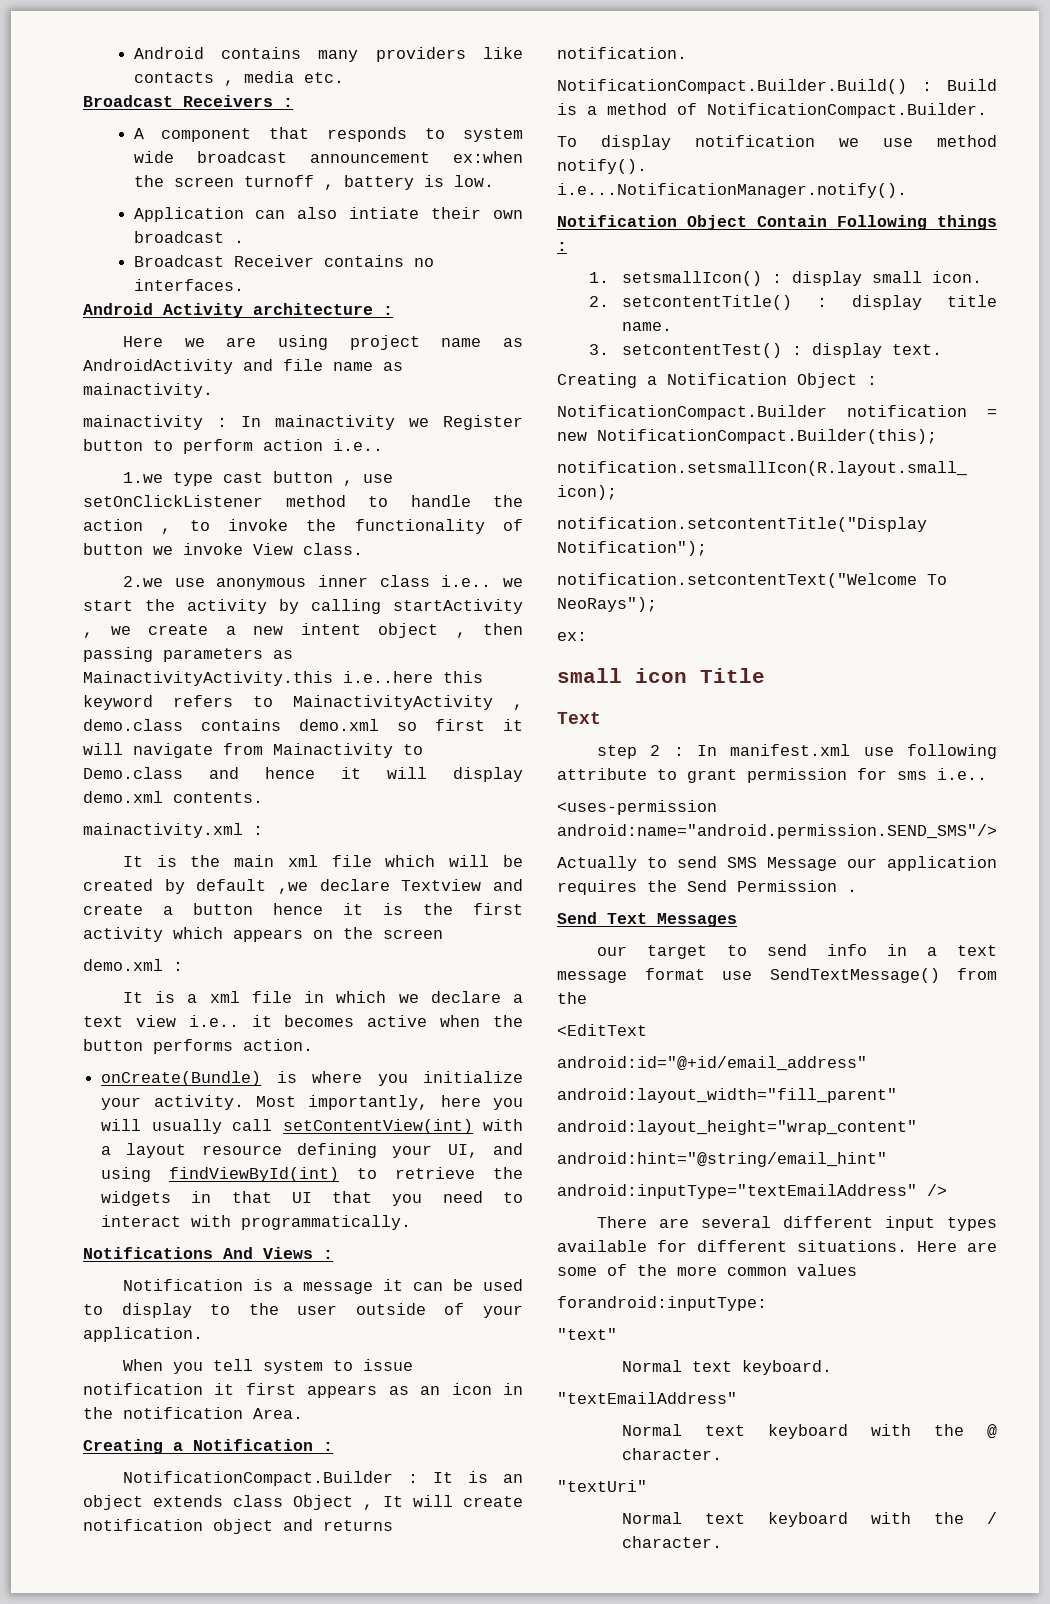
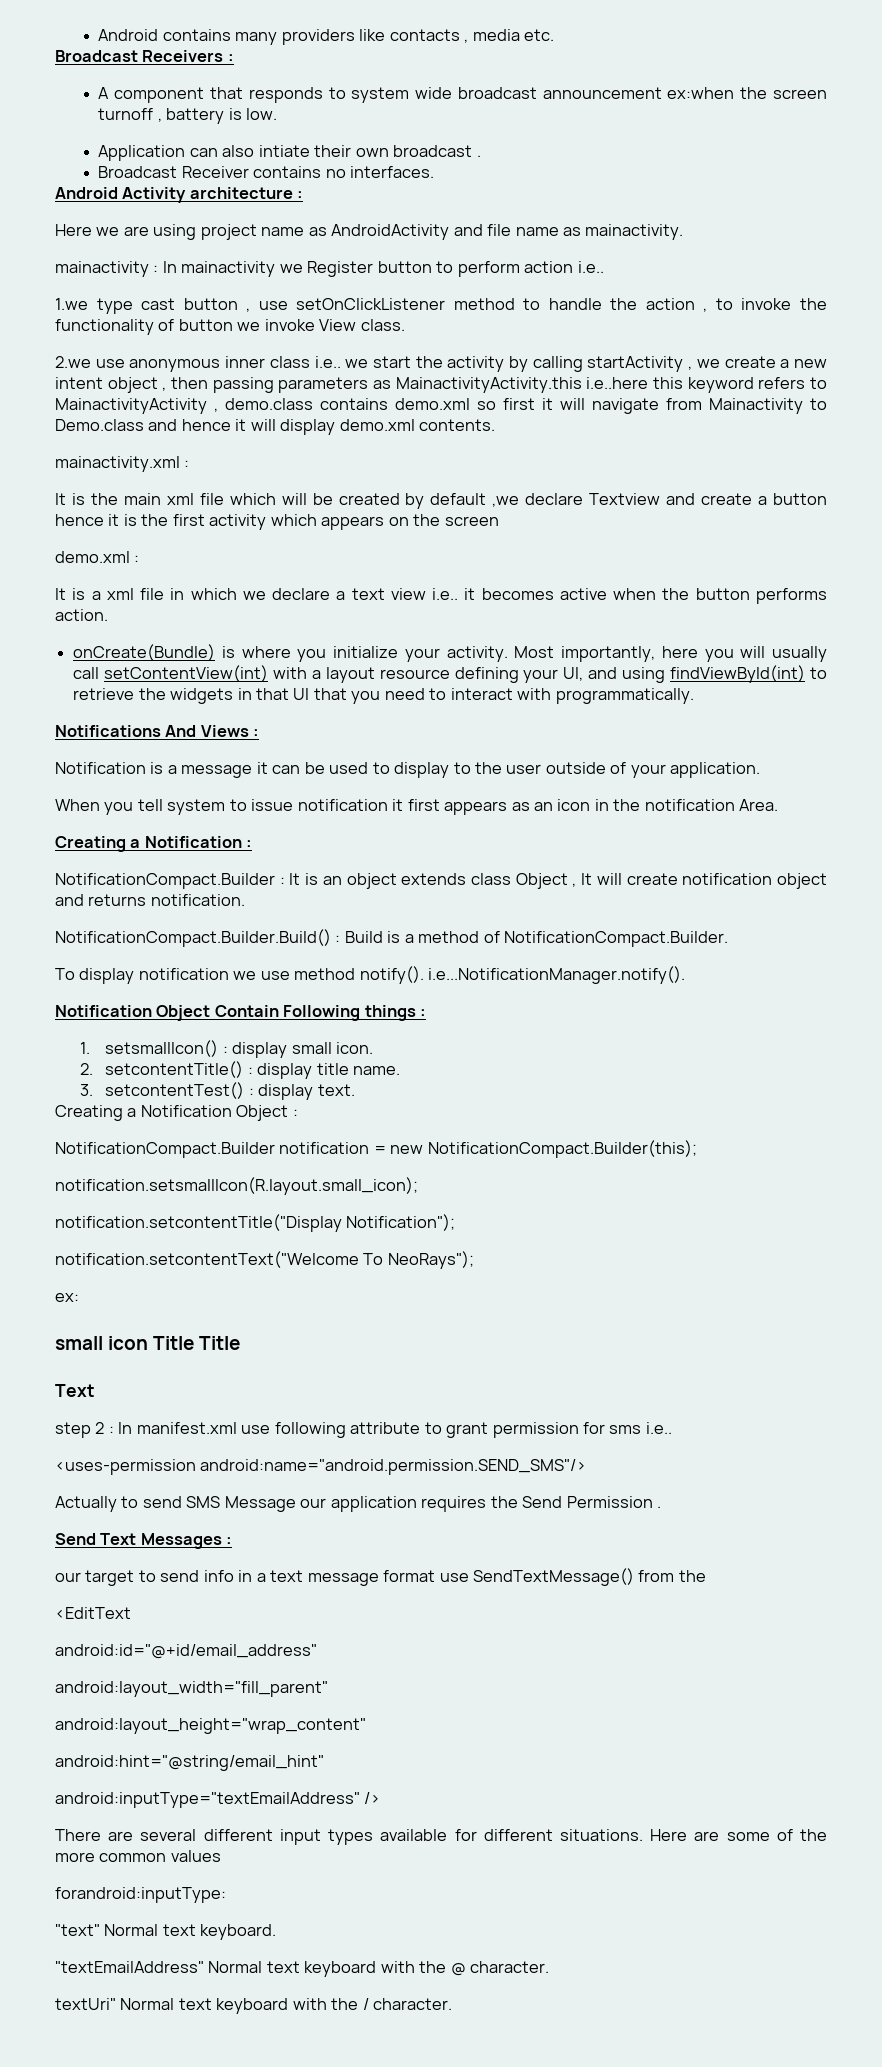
- small icon Title
+ small icon Title Title
- Send Text Messages
+ Send Text Messages :
- "text"
- Normal text keyboard.
+ "text" Normal text keyboard.
- "textEmailAddress"
- Normal text keyboard with the @ character.
+ "textEmailAddress" Normal text keyboard with the @ character.
- "textUri"
- Normal text keyboard with the / character.
+ textUri" Normal text keyboard with the / character.

